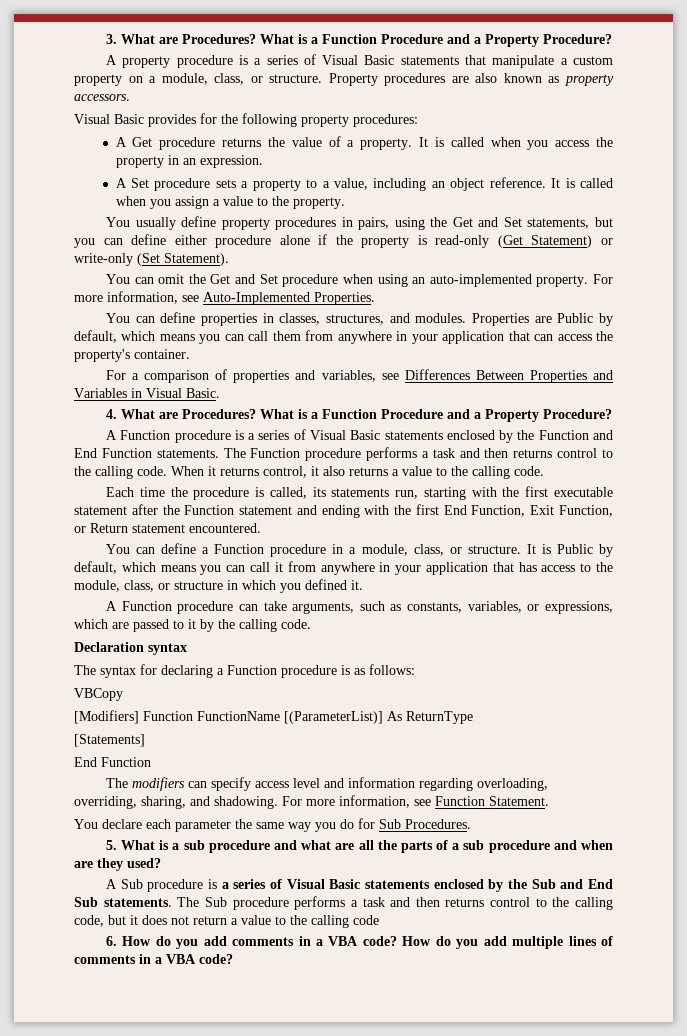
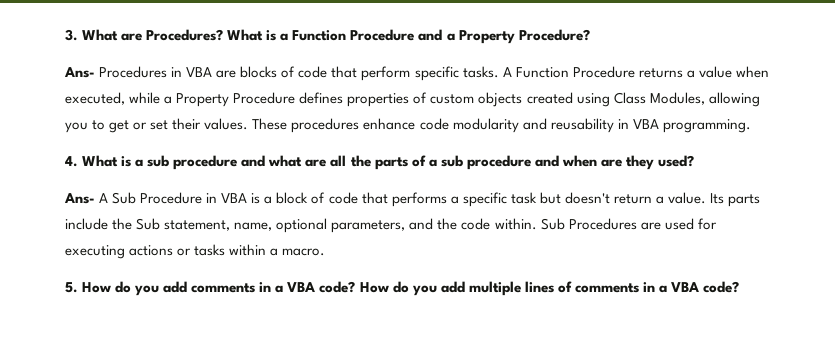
- A property procedure is a series of Visual Basic statements that manipulate a custom property on a module, class, or structure. Property procedures are also known as property accessors.
- Visual Basic provides for the following property procedures:
- A Get procedure returns the value of a property. It is called when you access the property in an expression.
- A Set procedure sets a property to a value, including an object reference. It is called when you assign a value to the property.
- You usually define property procedures in pairs, using the Get and Set statements, but you can define either procedure alone if the property is read-only (Get Statement) or write-only (Set Statement).
- You can omit the Get and Set procedure when using an auto-implemented property. For more information, see Auto-Implemented Properties.
- You can define properties in classes, structures, and modules. Properties are Public by default, which means you can call them from anywhere in your application that can access the property's container.
- For a comparison of properties and variables, see Differences Between Properties and Variables in Visual Basic.
- 4. What are Procedures? What is a Function Procedure and a Property Procedure?
- A Function procedure is a series of Visual Basic statements enclosed by the Function and End Function statements. The Function procedure performs a task and then returns control to the calling code. When it returns control, it also returns a value to the calling code.
- Each time the procedure is called, its statements run, starting with the first executable statement after the Function statement and ending with the first End Function, Exit Function, or Return statement encountered.
- You can define a Function procedure in a module, class, or structure. It is Public by default, which means you can call it from anywhere in your application that has access to the module, class, or structure in which you defined it.
- A Function procedure can take arguments, such as constants, variables, or expressions, which are passed to it by the calling code.
- Declaration syntax
- The syntax for declaring a Function procedure is as follows:
- VBCopy
- [Modifiers] Function FunctionName [(ParameterList)] As ReturnType
- [Statements]
- End Function
- The modifiers can specify access level and information regarding overloading, overriding, sharing, and shadowing. For more information, see Function Statement.
- You declare each parameter the same way you do for Sub Procedures.
- 5. What is a sub procedure and what are all the parts of a sub procedure and when are they used?
+ Ans- Procedures in VBA are blocks of code that perform specific tasks. A Function Procedure returns a value when executed, while a Property Procedure defines properties of custom objects created using Class Modules, allowing you to get or set their values. These procedures enhance code modularity and reusability in VBA programming.
+ 4. What is a sub procedure and what are all the parts of a sub procedure and when are they used?
- A Sub procedure is a series of Visual Basic statements enclosed by the Sub and End Sub statements. The Sub procedure performs a task and then returns control to the calling code, but it does not return a value to the calling code
- 6. How do you add comments in a VBA code?
+ Ans- A Sub Procedure in VBA is a block of code that performs a specific task but doesn't return a value. Its parts include the Sub statement, name, optional parameters, and the code within. Sub Procedures are used for executing actions or tasks within a macro.
+ 5. How do you add comments in a VBA code?

